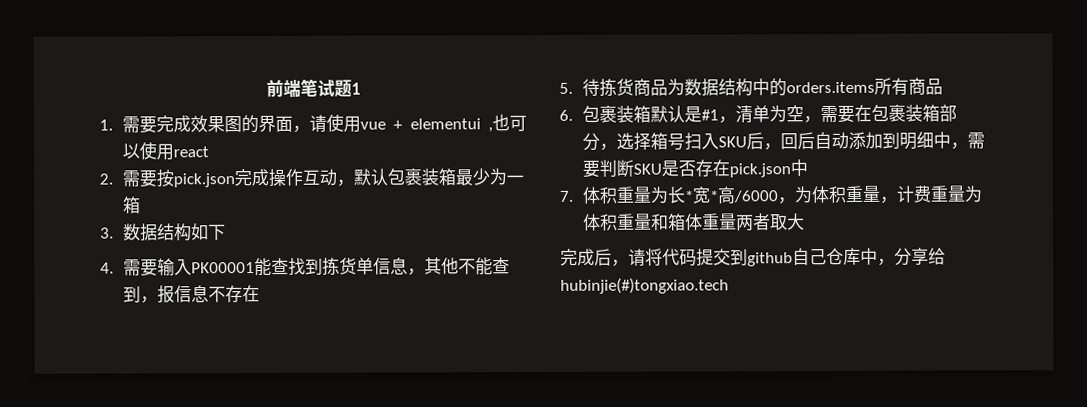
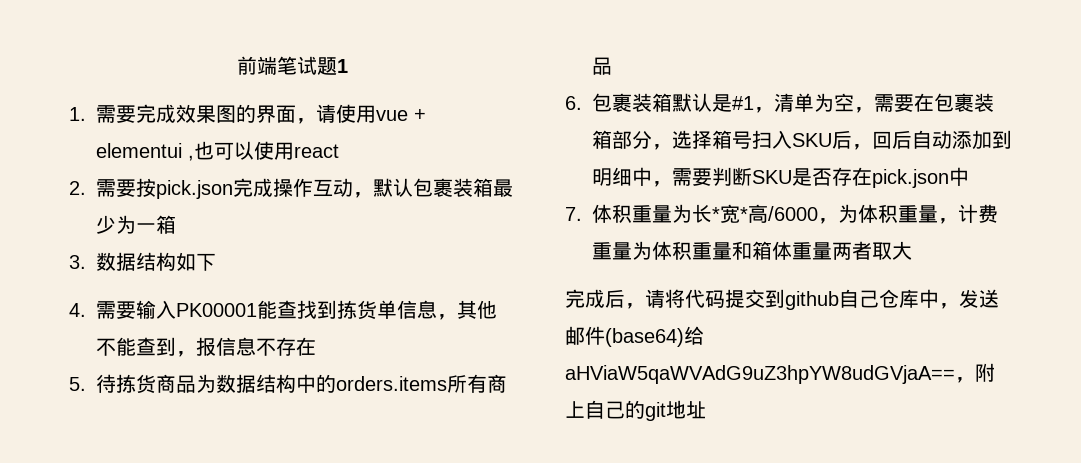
- 完成后，请将代码提交到github自己仓库中，分享给hubinjie(#)tongxiao.tech
+ 完成后，请将代码提交到github自己仓库中，发送邮件(base64)给aHViaW5qaWVAdG9uZ3hpYW8udGVjaA==，附上自己的git地址

